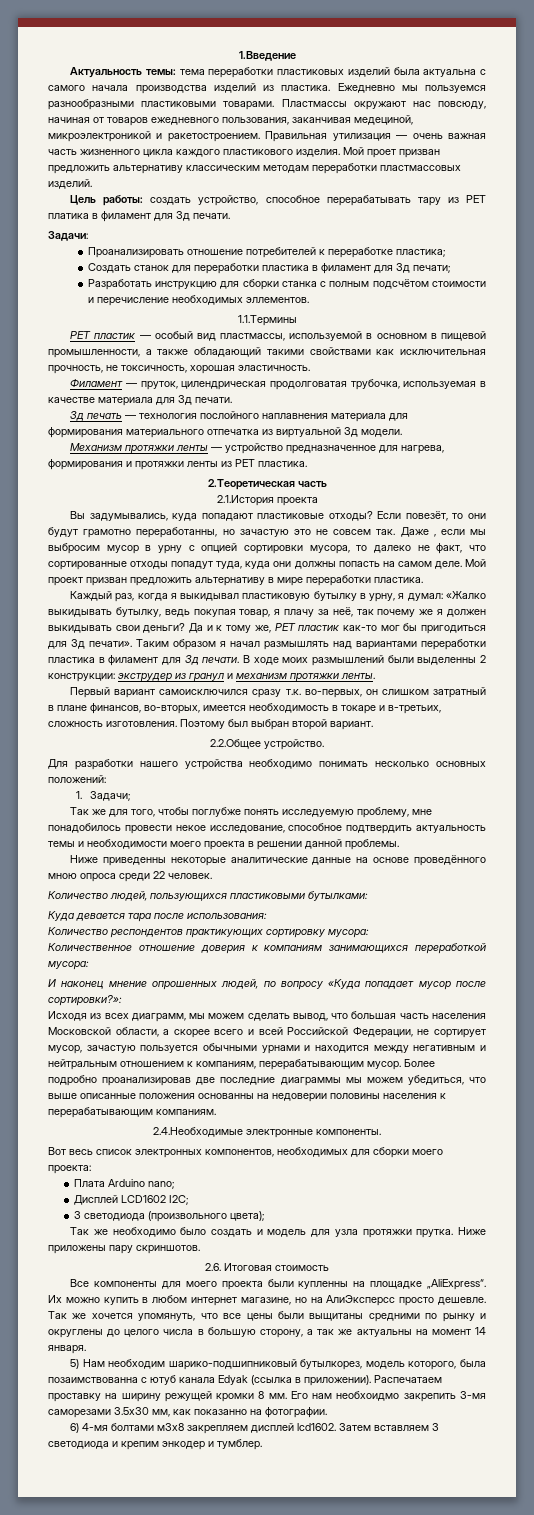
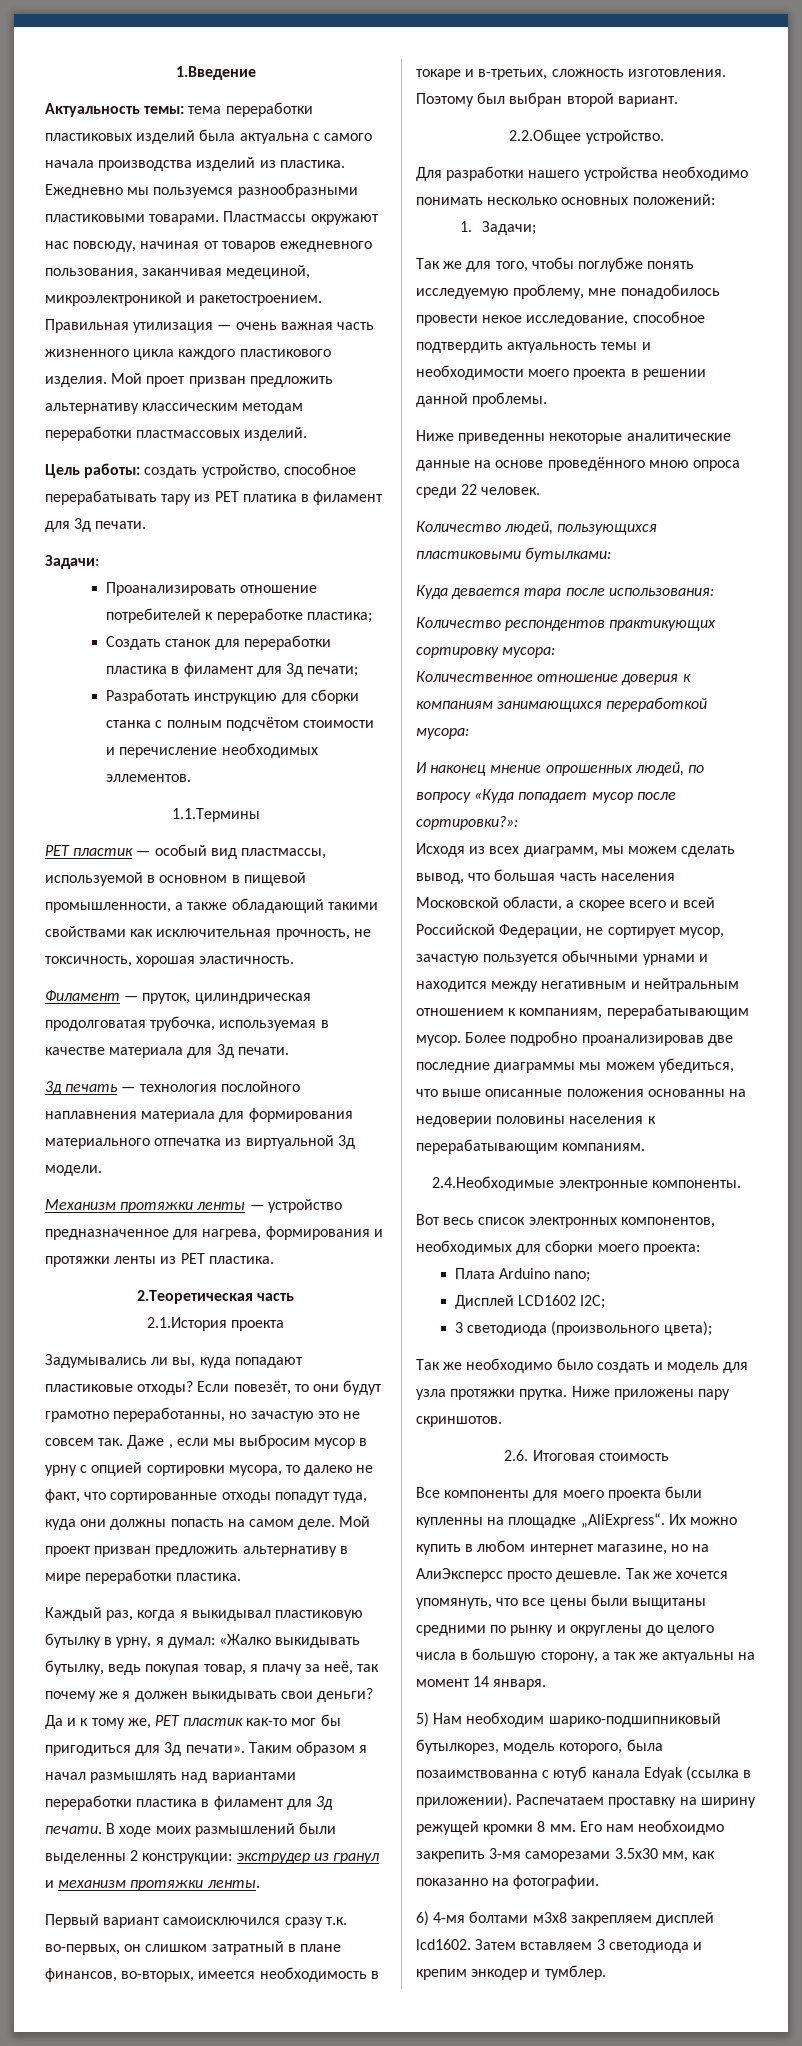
- Филамент — пруток, цилендрическая продолговатая трубочка, используемая в качестве материала для 3д печати.
+ Филамент — пруток, цилиндрическая продолговатая трубочка, используемая в качестве материала для 3д печати.
- Вы задумывались, куда попадают пластиковые отходы?
+ Задумывались ли вы, куда попадают пластиковые отходы?

